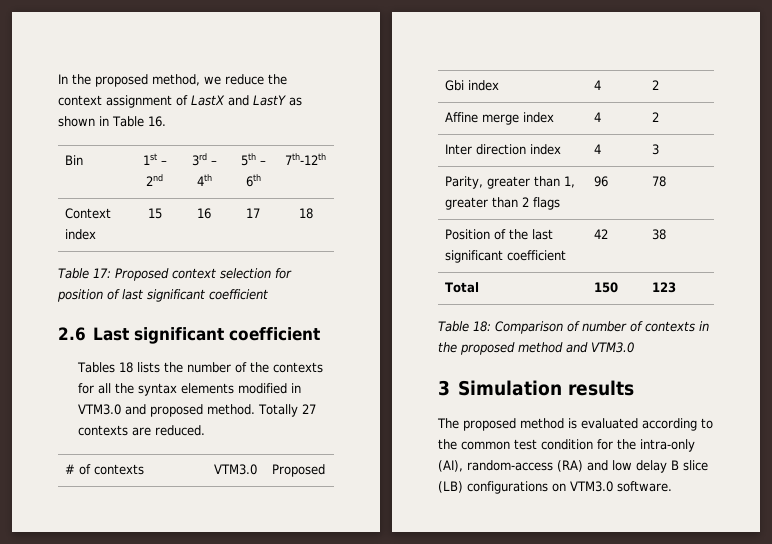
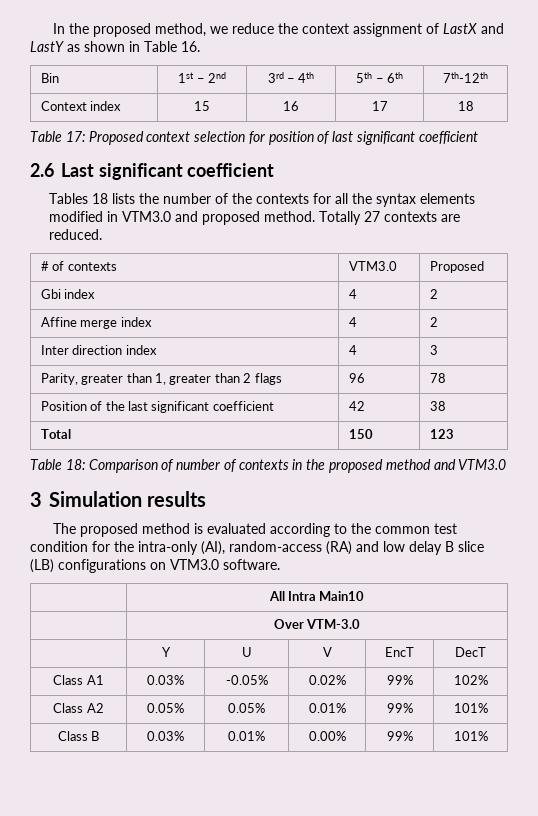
+ | All Intra Main10
+ | Over VTM-3.0
+ | Y | U | V | EncT | DecT
+ Class A1 | 0.03% | -0.05% | 0.02% | 99% | 102%
+ Class A2 | 0.05% | 0.05% | 0.01% | 99% | 101%
+ Class B | 0.03% | 0.01% | 0.00% | 99% | 101%

